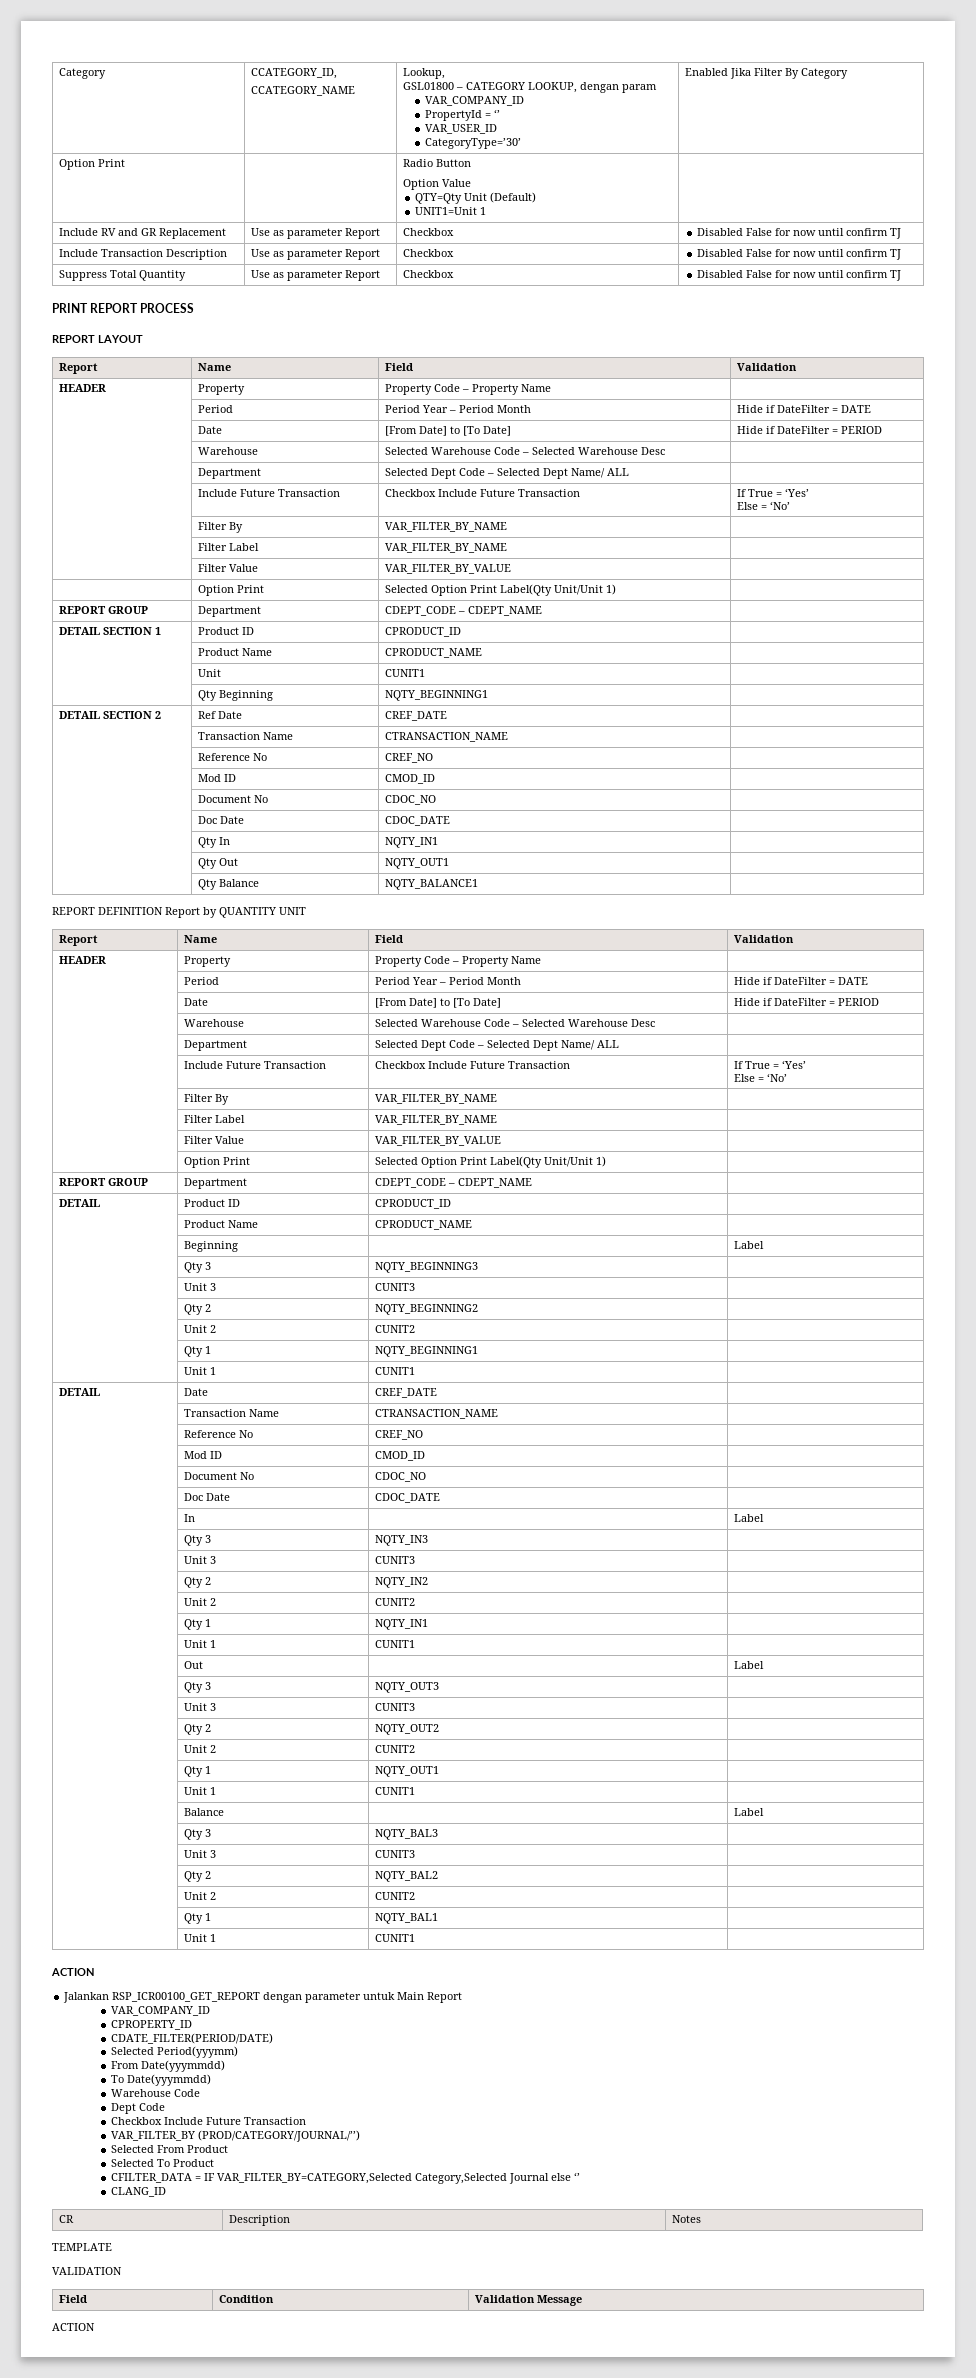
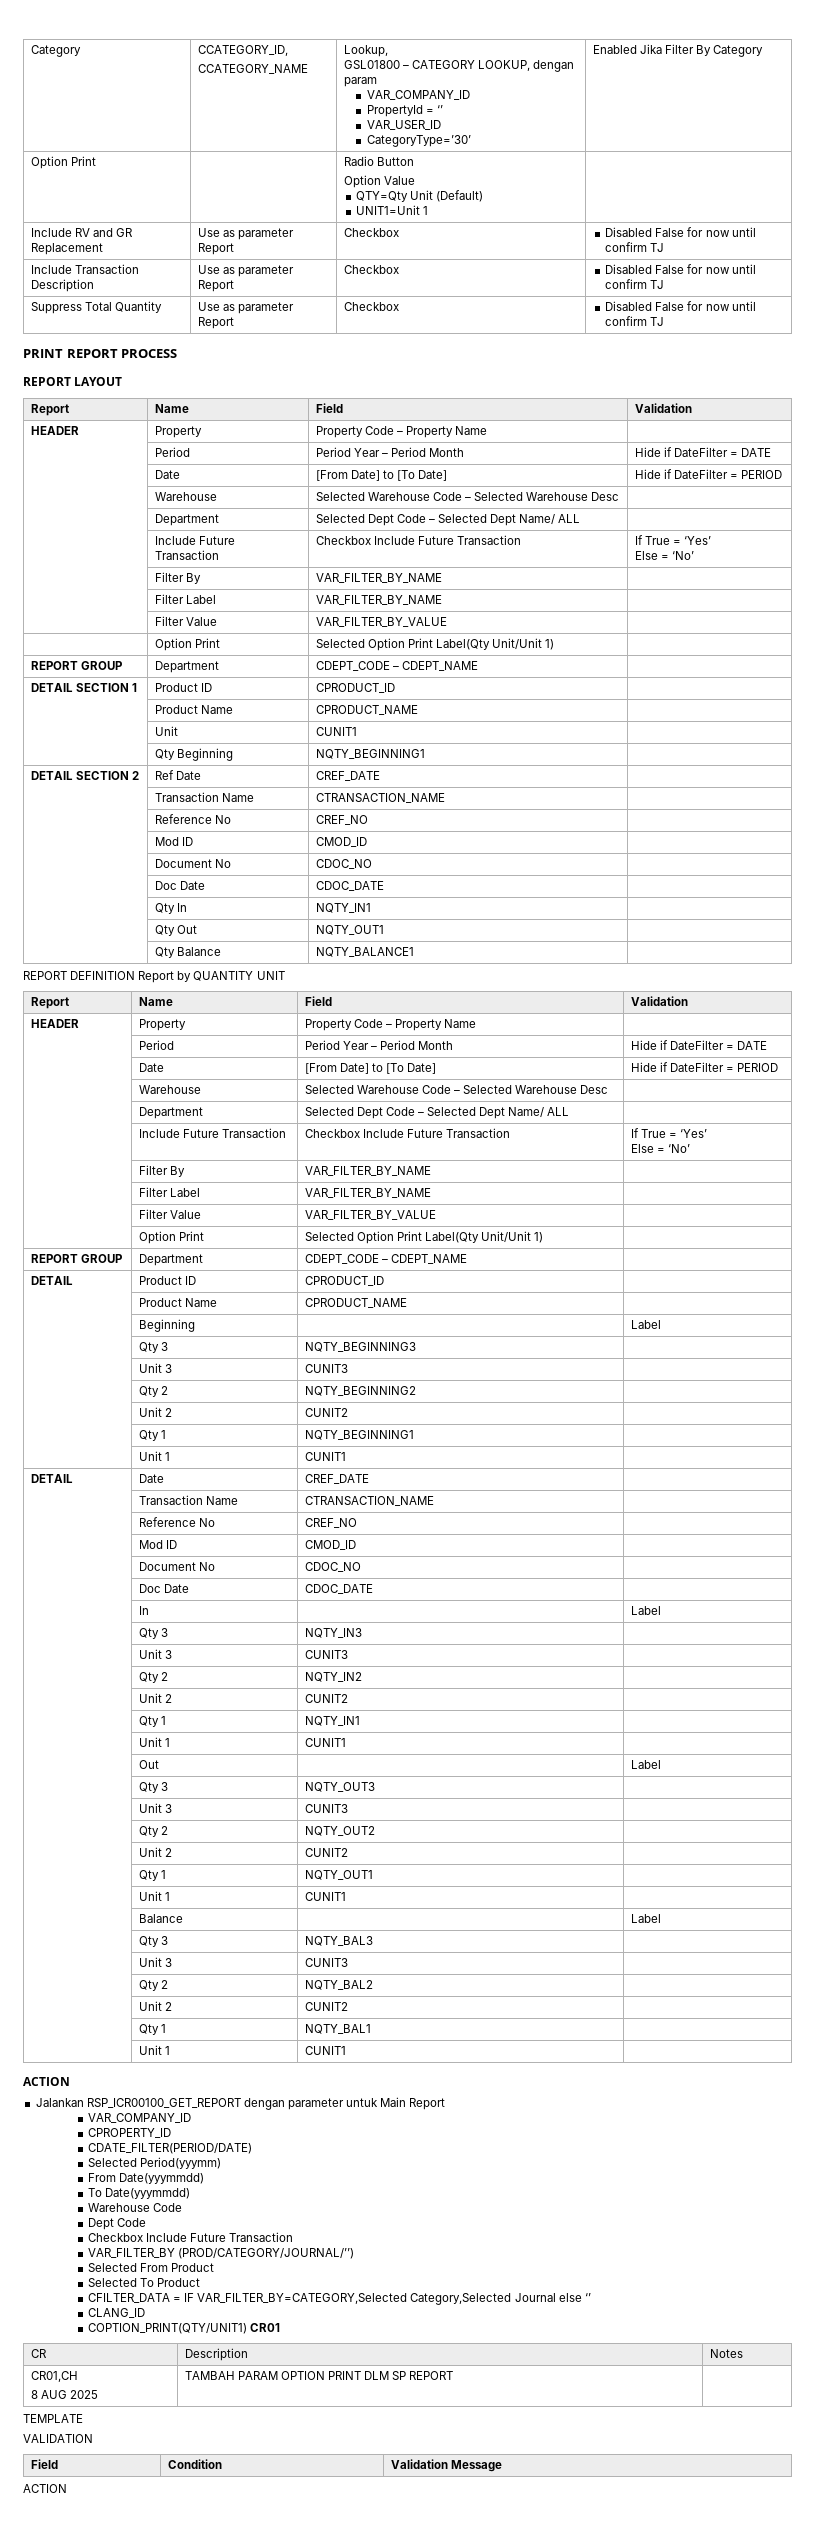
+ COPTION_PRINT(QTY/UNIT1) CR01
+ CR01,CH
+ 8 AUG 2025 | TAMBAH PARAM OPTION PRINT DLM SP REPORT |

